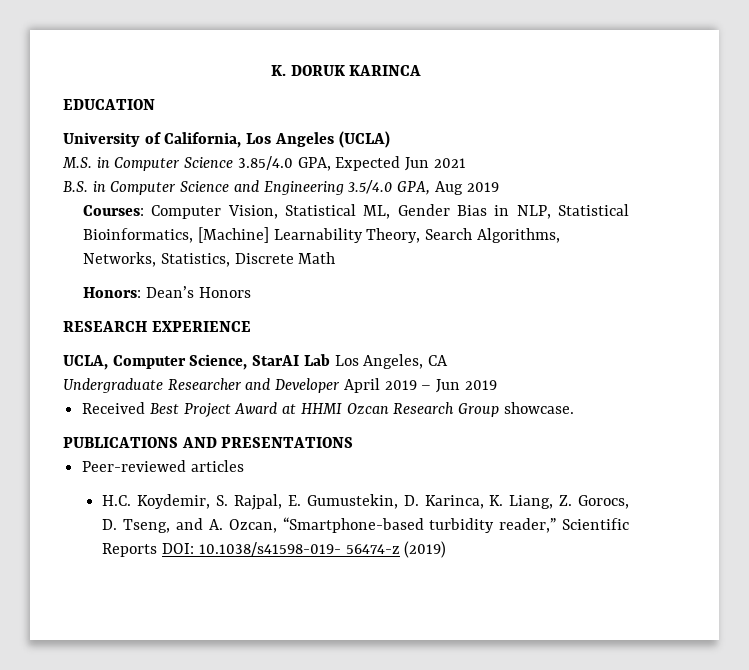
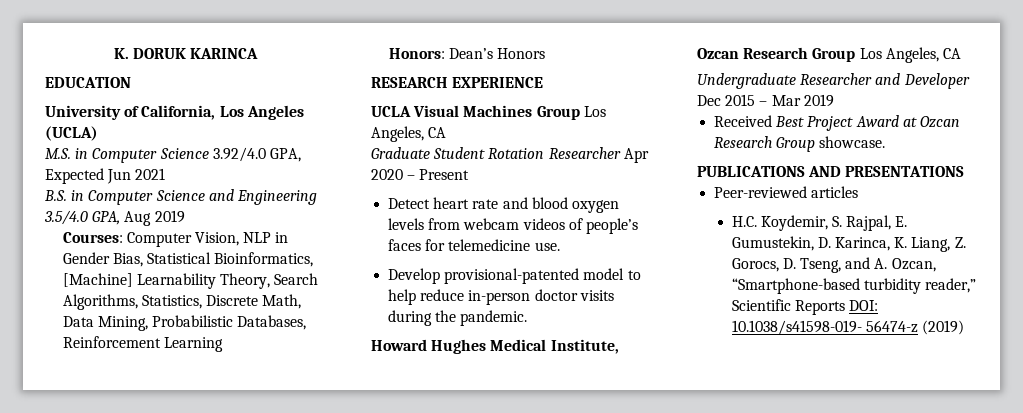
- M.S. in Computer Science 3.85/4.0 GPA, Expected Jun 2021
+ M.S. in Computer Science 3.92/4.0 GPA, Expected Jun 2021
- Courses: Computer Vision, Statistical ML, Gender Bias in NLP, Statistical Bioinformatics, [Machine] Learnability Theory, Search Algorithms, Networks, Statistics, Discrete Math
+ Courses: Computer Vision, NLP in Gender Bias, Statistical Bioinformatics, [Machine] Learnability Theory, Search Algorithms, Statistics, Discrete Math, Data Mining, Probabilistic Databases, Reinforcement Learning
- UCLA, Computer Science, StarAI Lab Los Angeles, CA
+ UCLA Visual Machines Group Los Angeles, CA
+ Graduate Student Rotation Researcher Apr 2020 – Present
+ Detect heart rate and blood oxygen levels from webcam videos of people’s faces for telemedicine use.
+ Develop provisional-patented model to help reduce in-person doctor visits during the pandemic.
+ Howard Hughes Medical Institute, Ozcan Research Group Los Angeles, CA
- Undergraduate Researcher and Developer April 2019 – Jun 2019
+ Undergraduate Researcher and Developer Dec 2015 – Mar 2019
- Received Best Project Award at HHMI Ozcan Research Group showcase.
+ Received Best Project Award at Ozcan Research Group showcase.

